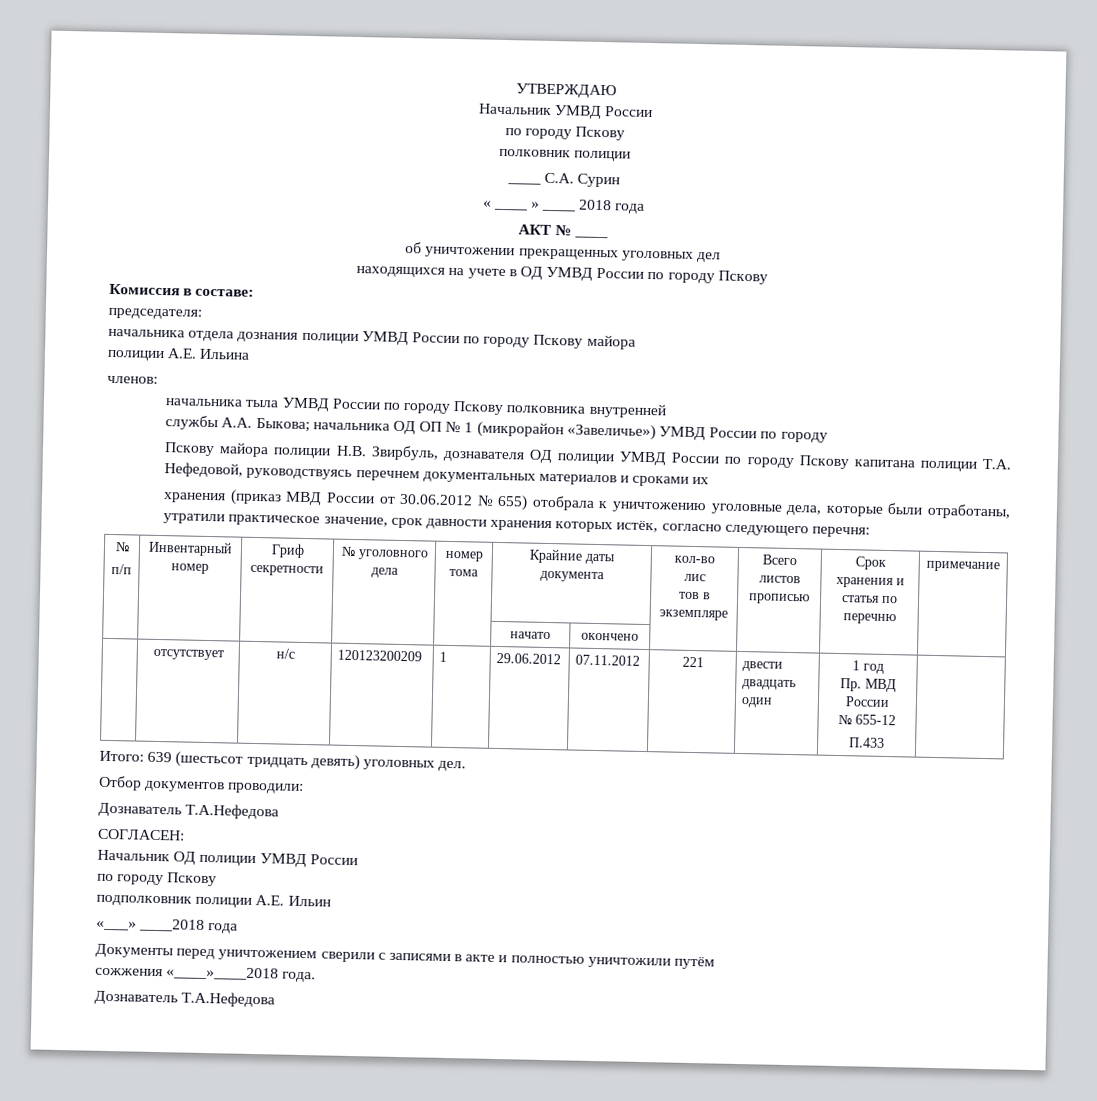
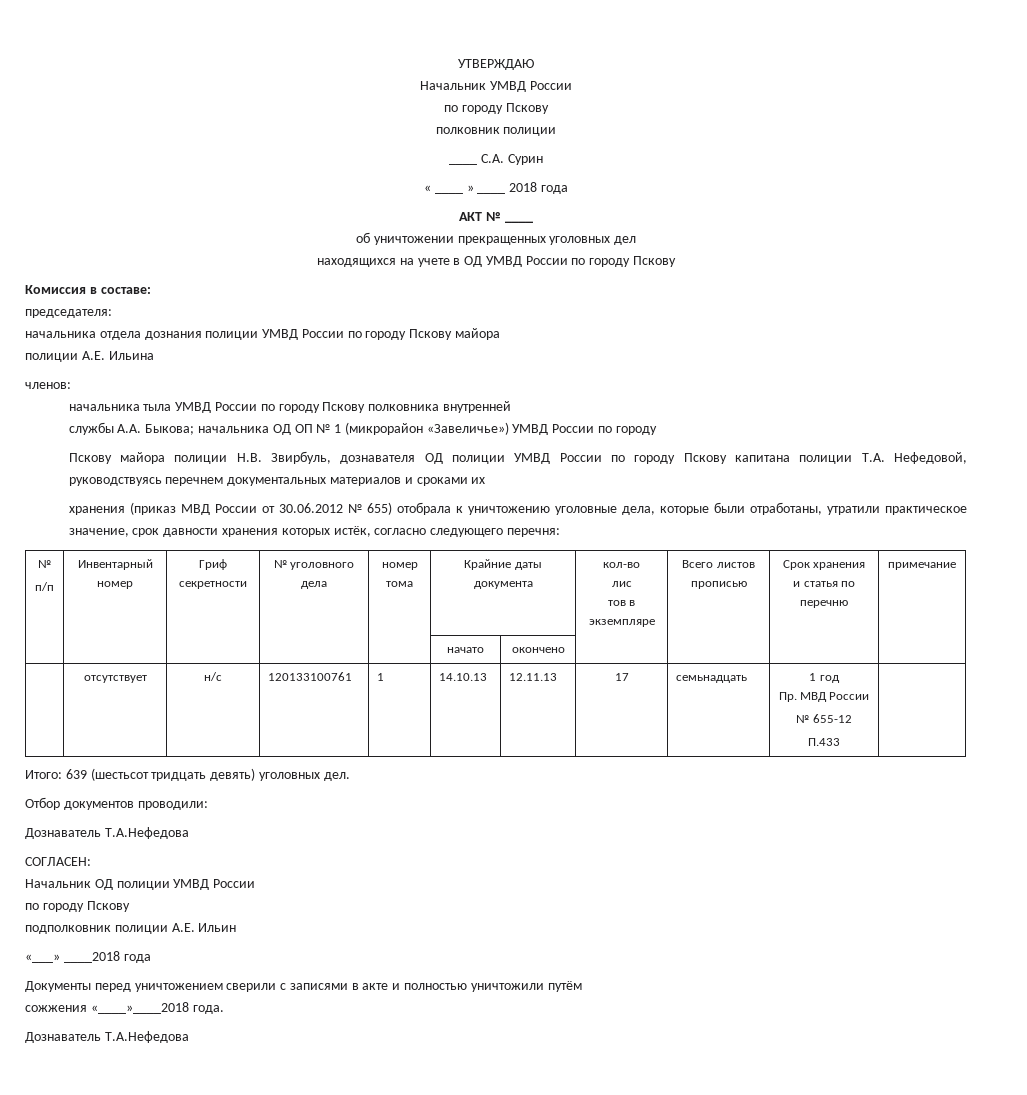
- | отсутствует | н/с | 120123200209 | 1 | 29.06.2012 | 07.11.2012 | 221 | двести двадцать один | 1 год
+ | отсутствует | н/с | 120133100761 | 1 | 14.10.13 | 12.11.13 | 17 | семьнадцать | 1 год

